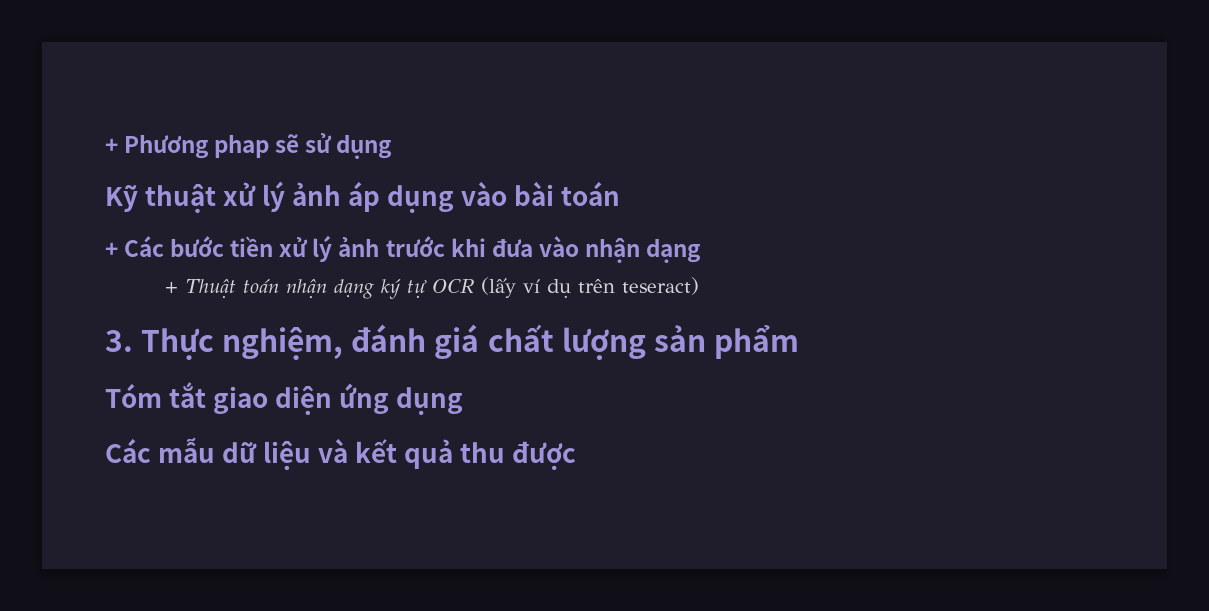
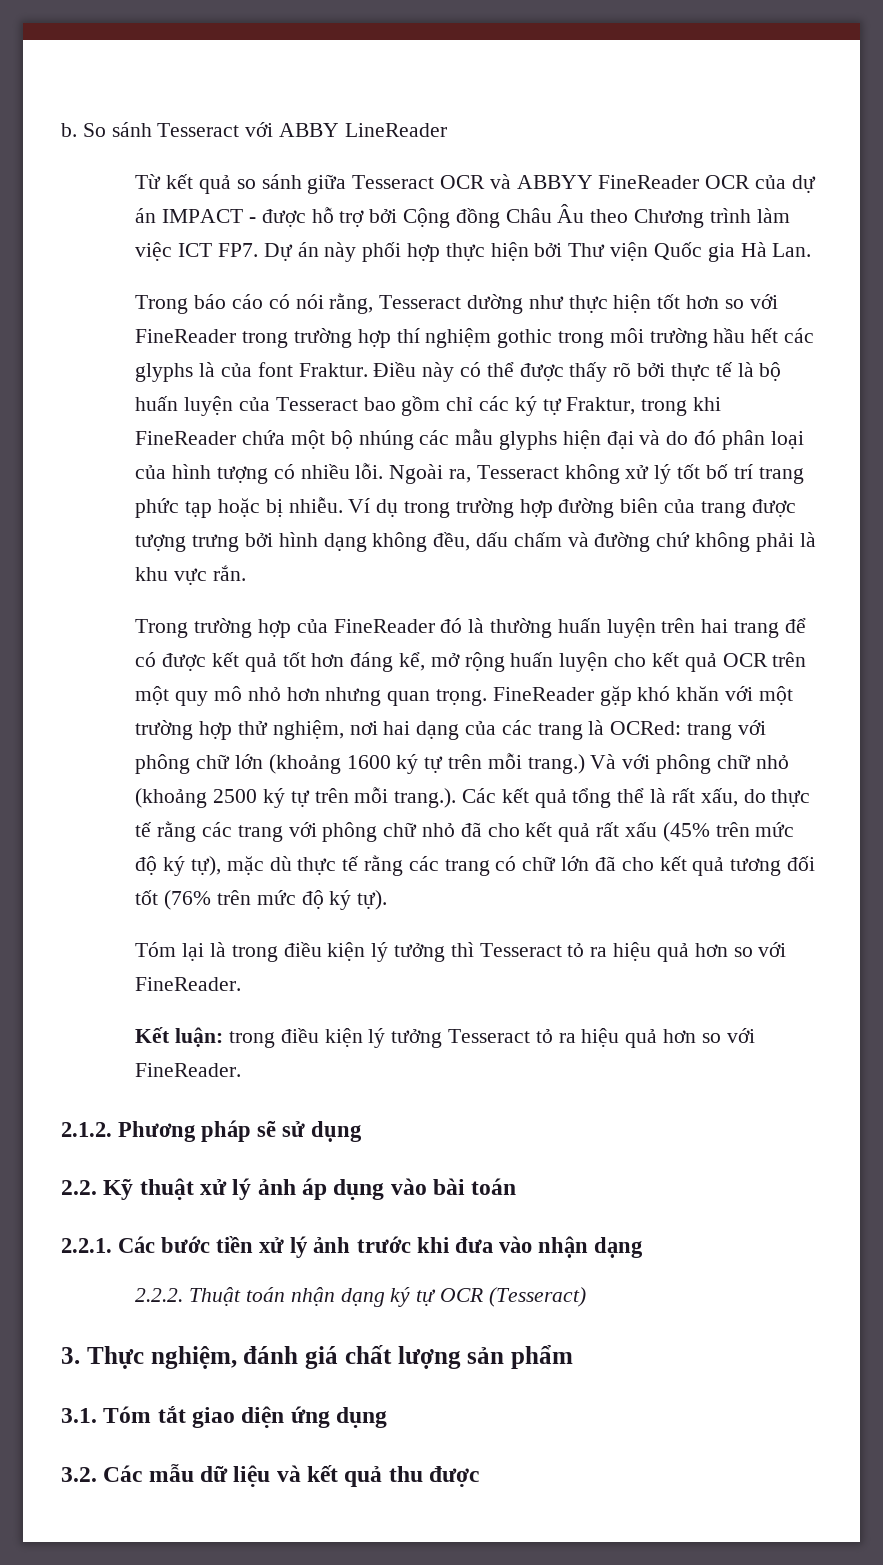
- + Phương phap sẽ sử dụng
+ b. So sánh Tesseract với ABBY LineReader
+ Từ kết quả so sánh giữa Tesseract OCR và ABBYY FineReader OCR của dự án IMPACT - được hỗ trợ bởi Cộng đồng Châu Âu theo Chương trình làm việc ICT FP7. Dự án này phối hợp thực hiện bởi Thư viện Quốc gia Hà Lan.
+ Trong báo cáo có nói rằng, Tesseract dường như thực hiện tốt hơn so với FineReader trong trường hợp thí nghiệm gothic trong môi trường hầu hết các glyphs là của font Fraktur. Điều này có thể được thấy rõ bởi thực tế là bộ huấn luyện của Tesseract bao gồm chỉ các ký tự Fraktur, trong khi FineReader chứa một bộ nhúng các mẫu glyphs hiện đại và do đó phân loại của hình tượng có nhiều lỗi. Ngoài ra, Tesseract không xử lý tốt bố trí trang phức tạp hoặc bị nhiễu. Ví dụ trong trường hợp đường biên của trang được tượng trưng bởi hình dạng không đều, dấu chấm và đường chứ không phải là khu vực rắn.
+ Trong trường hợp của FineReader đó là thường huấn luyện trên hai trang để có được kết quả tốt hơn đáng kể, mở rộng huấn luyện cho kết quả OCR trên một quy mô nhỏ hơn nhưng quan trọng. FineReader gặp khó khăn với một trường hợp thử nghiệm, nơi hai dạng của các trang là OCRed: trang với phông chữ lớn (khoảng 1600 ký tự trên mỗi trang.) Và với phông chữ nhỏ (khoảng 2500 ký tự trên mỗi trang.). Các kết quả tổng thể là rất xấu, do thực tế rằng các trang với phông chữ nhỏ đã cho kết quả rất xấu (45% trên mức độ ký tự), mặc dù thực tế rằng các trang có chữ lớn đã cho kết quả tương đối tốt (76% trên mức độ ký tự).
+ Tóm lại là trong điều kiện lý tưởng thì Tesseract tỏ ra hiệu quả hơn so với FineReader.
+ Kết luận: trong điều kiện lý tưởng Tesseract tỏ ra hiệu quả hơn so với FineReader.
+ 2.1.2. Phương pháp sẽ sử dụng
- Kỹ thuật xử lý ảnh áp dụng vào bài toán
+ 2.2. Kỹ thuật xử lý ảnh áp dụng vào bài toán
- + Các bước tiền xử lý ảnh trước khi đưa vào nhận dạng
+ 2.2.1. Các bước tiền xử lý ảnh trước khi đưa vào nhận dạng
- + Thuật toán nhận dạng ký tự OCR (lấy ví dụ trên teseract)
+ 2.2.2. Thuật toán nhận dạng ký tự OCR (Tesseract)
- Tóm tắt giao diện ứng dụng
+ 3.1. Tóm tắt giao diện ứng dụng
- Các mẫu dữ liệu và kết quả thu được
+ 3.2. Các mẫu dữ liệu và kết quả thu được

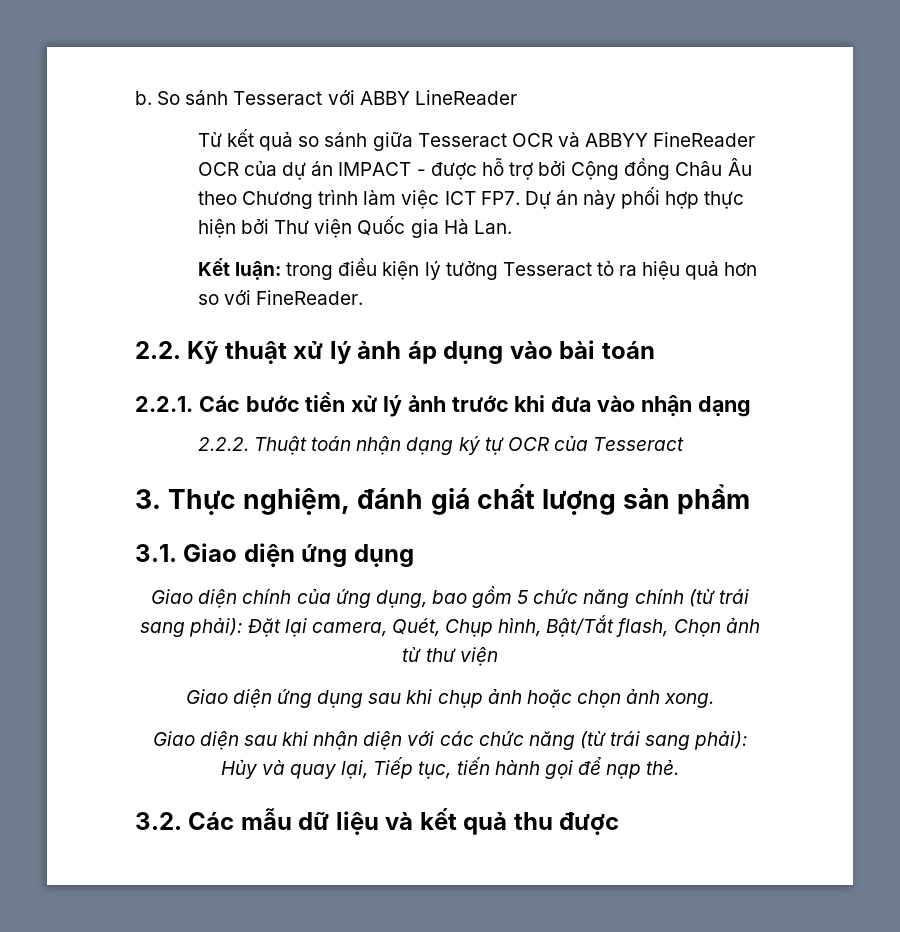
- Trong báo cáo có nói rằng, Tesseract dường như thực hiện tốt hơn so với FineReader trong trường hợp thí nghiệm gothic trong môi trường hầu hết các glyphs là của font Fraktur. Điều này có thể được thấy rõ bởi thực tế là bộ huấn luyện của Tesseract bao gồm chỉ các ký tự Fraktur, trong khi FineReader chứa một bộ nhúng các mẫu glyphs hiện đại và do đó phân loại của hình tượng có nhiều lỗi. Ngoài ra, Tesseract không xử lý tốt bố trí trang phức tạp hoặc bị nhiễu. Ví dụ trong trường hợp đường biên của trang được tượng trưng bởi hình dạng không đều, dấu chấm và đường chứ không phải là khu vực rắn.
- Trong trường hợp của FineReader đó là thường huấn luyện trên hai trang để có được kết quả tốt hơn đáng kể, mở rộng huấn luyện cho kết quả OCR trên một quy mô nhỏ hơn nhưng quan trọng. FineReader gặp khó khăn với một trường hợp thử nghiệm, nơi hai dạng của các trang là OCRed: trang với phông chữ lớn (khoảng 1600 ký tự trên mỗi trang.) Và với phông chữ nhỏ (khoảng 2500 ký tự trên mỗi trang.). Các kết quả tổng thể là rất xấu, do thực tế rằng các trang với phông chữ nhỏ đã cho kết quả rất xấu (45% trên mức độ ký tự), mặc dù thực tế rằng các trang có chữ lớn đã cho kết quả tương đối tốt (76% trên mức độ ký tự).
- Tóm lại là trong điều kiện lý tưởng thì Tesseract tỏ ra hiệu quả hơn so với FineReader.
- 2.1.2. Phương pháp sẽ sử dụng
- 2.2.2. Thuật toán nhận dạng ký tự OCR (Tesseract)
+ 2.2.2. Thuật toán nhận dạng ký tự OCR của Tesseract
- 3.1. Tóm tắt giao diện ứng dụng
+ 3.1. Giao diện ứng dụng
+ Giao diện chính của ứng dụng, bao gồm 5 chức năng chính (từ trái sang phải): Đặt lại camera, Quét, Chụp hình, Bật/Tắt flash, Chọn ảnh từ thư viện
+ Giao diện ứng dụng sau khi chụp ảnh hoặc chọn ảnh xong.
+ Giao diện sau khi nhận diện với các chức năng (từ trái sang phải): Hủy và quay lại, Tiếp tục, tiến hành gọi để nạp thẻ.

